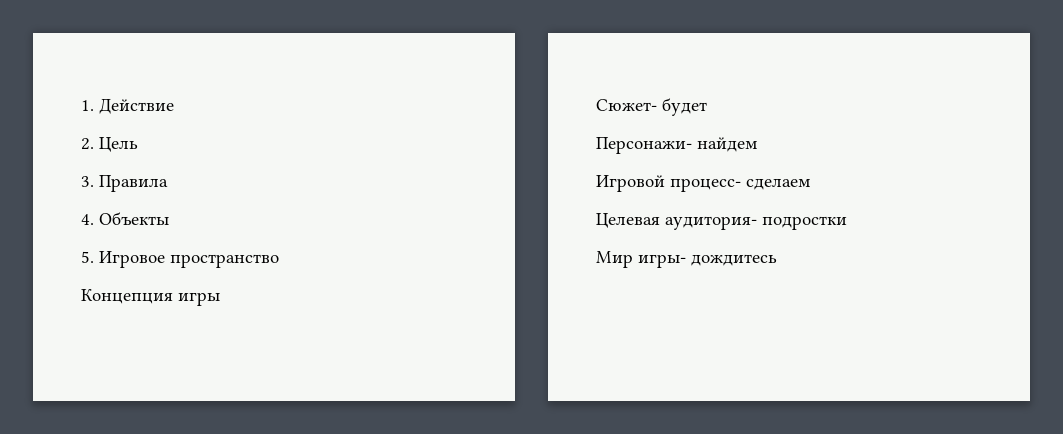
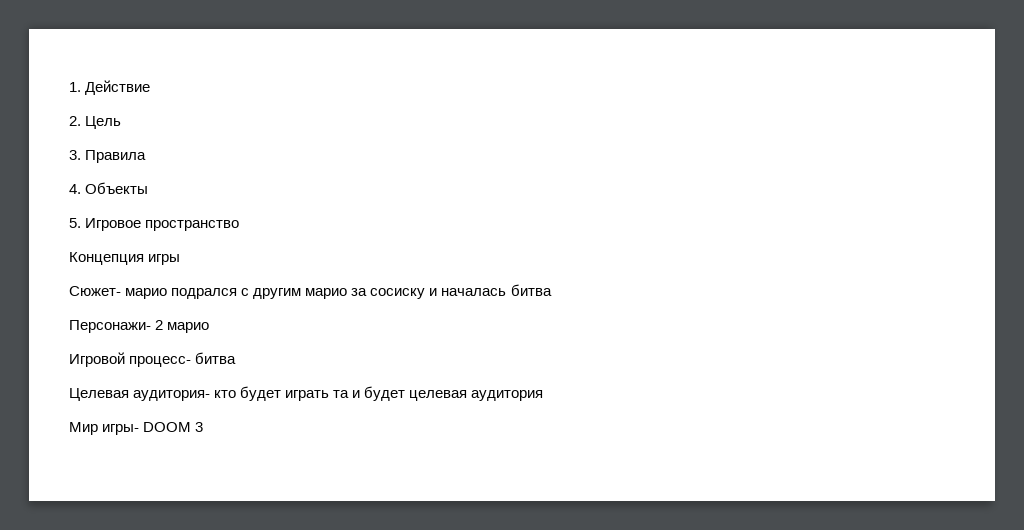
- Сюжет- будет
+ Сюжет- марио подрался с другим марио за сосиску и началась битва
- Персонажи- найдем
+ Персонажи- 2 марио
- Игровой процесс- сделаем
+ Игровой процесс- битва
- Целевая аудитория- подростки
+ Целевая аудитория- кто будет играть та и будет целевая аудитория
- Мир игры- дождитесь
+ Мир игры- DOOM 3

